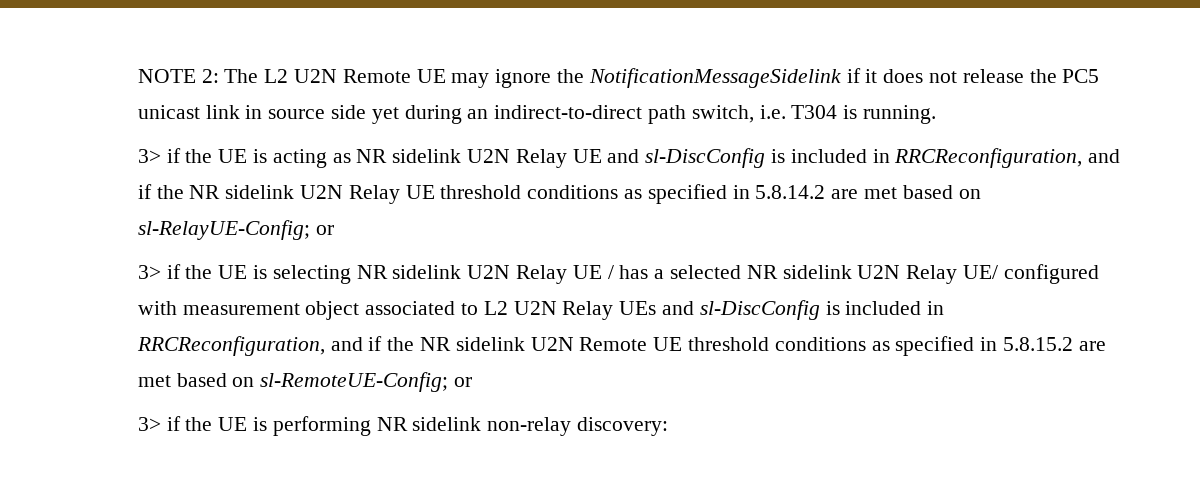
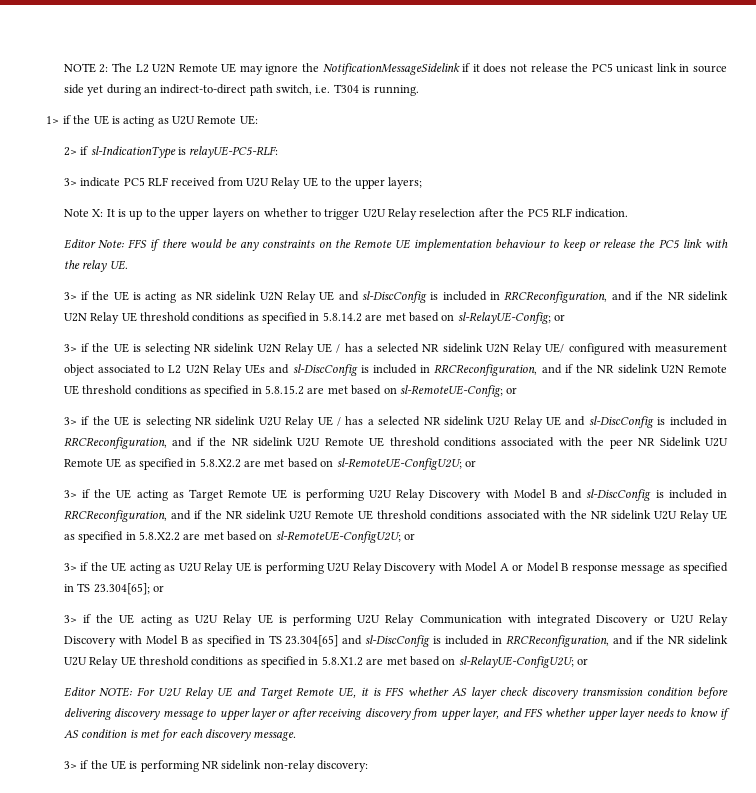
+ 1> if the UE is acting as U2U Remote UE:
+ 2> if sl-IndicationType is relayUE-PC5-RLF:
+ 3> indicate PC5 RLF received from U2U Relay UE to the upper layers;
+ Note X: It is up to the upper layers on whether to trigger U2U Relay reselection after the PC5 RLF indication.
+ Editor Note: FFS if there would be any constraints on the Remote UE implementation behaviour to keep or release the PC5 link with the relay UE.
+ 3> if the UE is selecting NR sidelink U2U Relay UE / has a selected NR sidelink U2U Relay UE and sl-DiscConfig is included in RRCReconfiguration, and if the NR sidelink U2U Remote UE threshold conditions associated with the peer NR Sidelink U2U Remote UE as specified in 5.8.X2.2 are met based on sl-RemoteUE-ConfigU2U; or
+ 3> if the UE acting as Target Remote UE is performing U2U Relay Discovery with Model B and sl-DiscConfig is included in RRCReconfiguration, and if the NR sidelink U2U Remote UE threshold conditions associated with the NR sidelink U2U Relay UE as specified in 5.8.X2.2 are met based on sl-RemoteUE-ConfigU2U; or
+ 3> if the UE acting as U2U Relay UE is performing U2U Relay Discovery with Model A or Model B response message as specified in TS 23.304[65]; or
+ 3> if the UE acting as U2U Relay UE is performing U2U Relay Communication with integrated Discovery or U2U Relay Discovery with Model B as specified in TS 23.304[65] and sl-DiscConfig is included in RRCReconfiguration, and if the NR sidelink U2U Relay UE threshold conditions as specified in 5.8.X1.2 are met based on sl-RelayUE-ConfigU2U; or
+ Editor NOTE: For U2U Relay UE and Target Remote UE, it is FFS whether AS layer check discovery transmission condition before delivering discovery message to upper layer or after receiving discovery from upper layer, and FFS whether upper layer needs to know if AS condition is met for each discovery message.

